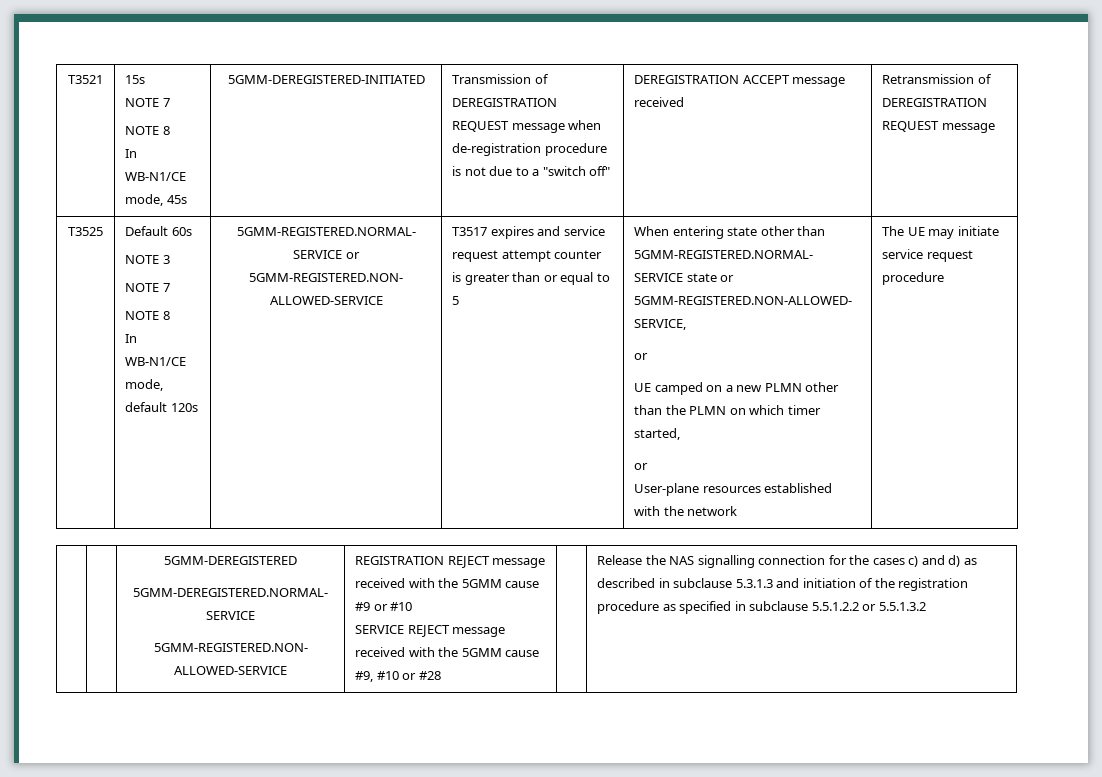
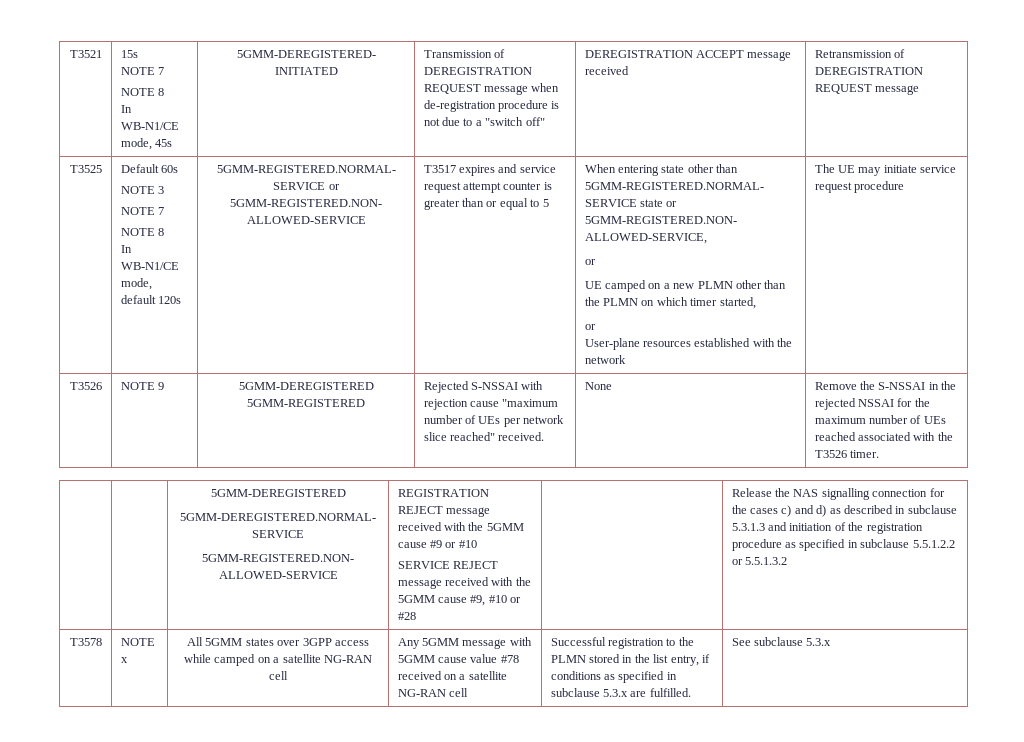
+ T3526 | NOTE 9 | 5GMM-DEREGISTERED 5GMM-REGISTERED | Rejected S-NSSAI with rejection cause "maximum number of UEs per network slice reached" received. | None | Remove the S-NSSAI in the rejected NSSAI for the maximum number of UEs reached associated with the T3526 timer.
+ T3578 | NOTE x | All 5GMM states over 3GPP access while camped on a satellite NG-RAN cell | Any 5GMM message with 5GMM cause value #78 received on a satellite NG-RAN cell | Successful registration to the PLMN stored in the list entry, if conditions as specified in subclause 5.3.x are fulfilled. | See subclause 5.3.x

